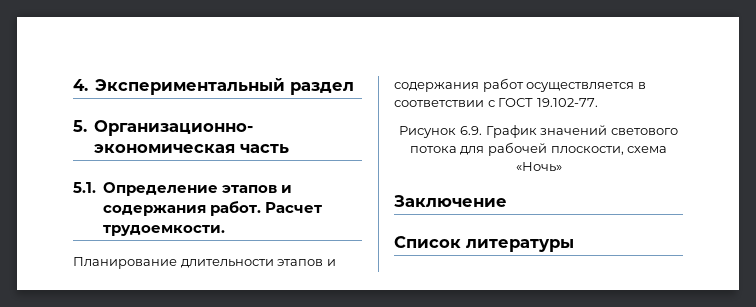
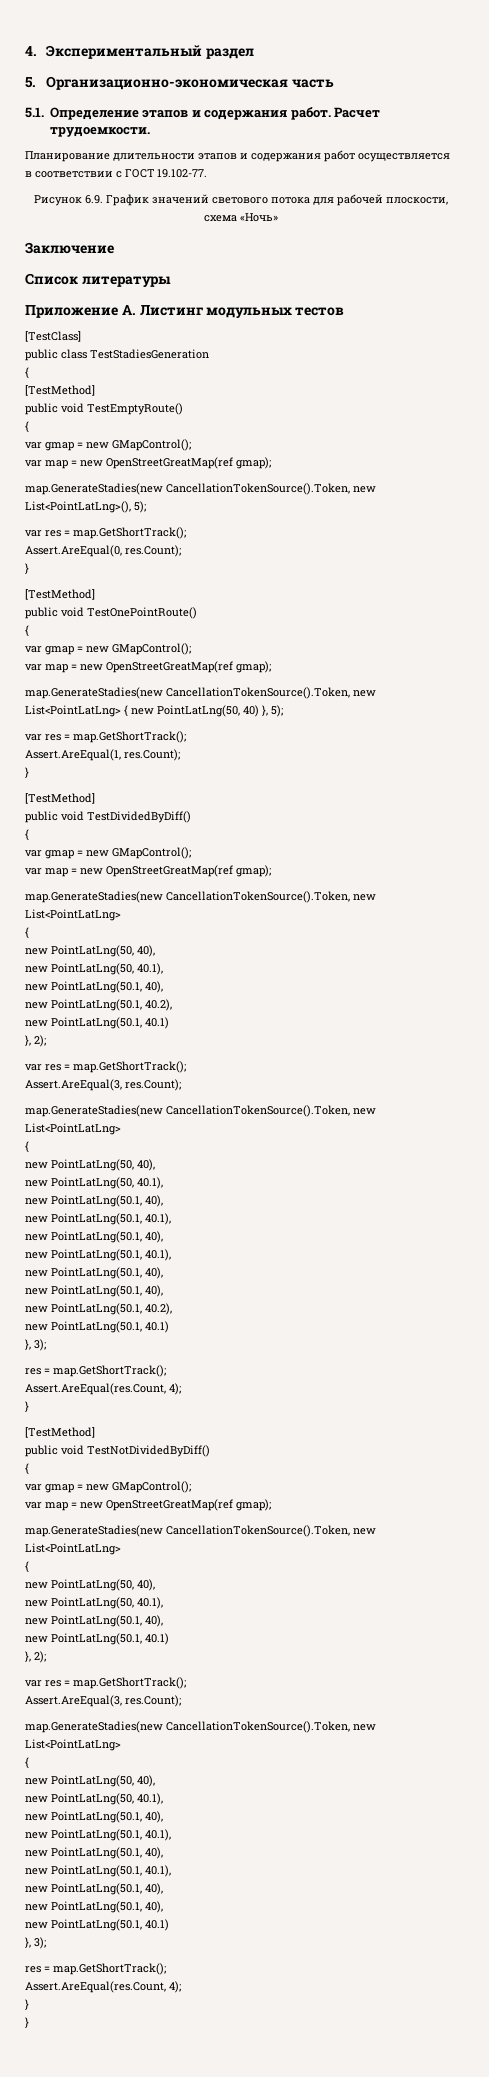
+ Приложение А. Листинг модульных тестов
+ [TestClass]
+ public class TestStadiesGeneration
+ {
+ [TestMethod]
+ public void TestEmptyRoute()
+ {
+ var gmap = new GMapControl();
+ var map = new OpenStreetGreatMap(ref gmap);
+ map.GenerateStadies(new CancellationTokenSource().Token, new List<PointLatLng>(), 5);
+ var res = map.GetShortTrack();
+ Assert.AreEqual(0, res.Count);
+ }
+ [TestMethod]
+ public void TestOnePointRoute()
+ {
+ var gmap = new GMapControl();
+ var map = new OpenStreetGreatMap(ref gmap);
+ map.GenerateStadies(new CancellationTokenSource().Token, new List<PointLatLng> { new PointLatLng(50, 40) }, 5);
+ var res = map.GetShortTrack();
+ Assert.AreEqual(1, res.Count);
+ }
+ [TestMethod]
+ public void TestDividedByDiff()
+ {
+ var gmap = new GMapControl();
+ var map = new OpenStreetGreatMap(ref gmap);
+ map.GenerateStadies(new CancellationTokenSource().Token, new List<PointLatLng>
+ {
+ new PointLatLng(50, 40),
+ new PointLatLng(50, 40.1),
+ new PointLatLng(50.1, 40),
+ new PointLatLng(50.1, 40.2),
+ new PointLatLng(50.1, 40.1)
+ }, 2);
+ var res = map.GetShortTrack();
+ Assert.AreEqual(3, res.Count);
+ map.GenerateStadies(new CancellationTokenSource().Token, new List<PointLatLng>
+ {
+ new PointLatLng(50, 40),
+ new PointLatLng(50, 40.1),
+ new PointLatLng(50.1, 40),
+ new PointLatLng(50.1, 40.1),
+ new PointLatLng(50.1, 40),
+ new PointLatLng(50.1, 40.1),
+ new PointLatLng(50.1, 40),
+ new PointLatLng(50.1, 40),
+ new PointLatLng(50.1, 40.2),
+ new PointLatLng(50.1, 40.1)
+ }, 3);
+ res = map.GetShortTrack();
+ Assert.AreEqual(res.Count, 4);
+ }
+ [TestMethod]
+ public void TestNotDividedByDiff()
+ {
+ var gmap = new GMapControl();
+ var map = new OpenStreetGreatMap(ref gmap);
+ map.GenerateStadies(new CancellationTokenSource().Token, new List<PointLatLng>
+ {
+ new PointLatLng(50, 40),
+ new PointLatLng(50, 40.1),
+ new PointLatLng(50.1, 40),
+ new PointLatLng(50.1, 40.1)
+ }, 2);
+ var res = map.GetShortTrack();
+ Assert.AreEqual(3, res.Count);
+ map.GenerateStadies(new CancellationTokenSource().Token, new List<PointLatLng>
+ {
+ new PointLatLng(50, 40),
+ new PointLatLng(50, 40.1),
+ new PointLatLng(50.1, 40),
+ new PointLatLng(50.1, 40.1),
+ new PointLatLng(50.1, 40),
+ new PointLatLng(50.1, 40.1),
+ new PointLatLng(50.1, 40),
+ new PointLatLng(50.1, 40),
+ new PointLatLng(50.1, 40.1)
+ }, 3);
+ res = map.GetShortTrack();
+ Assert.AreEqual(res.Count, 4);
+ }
+ }

